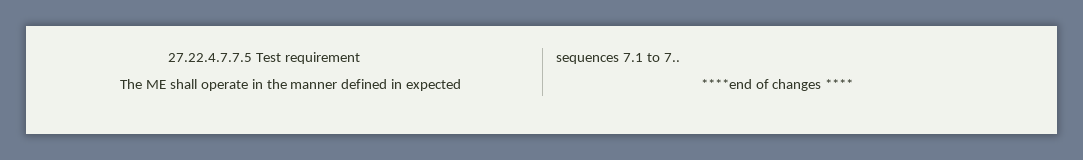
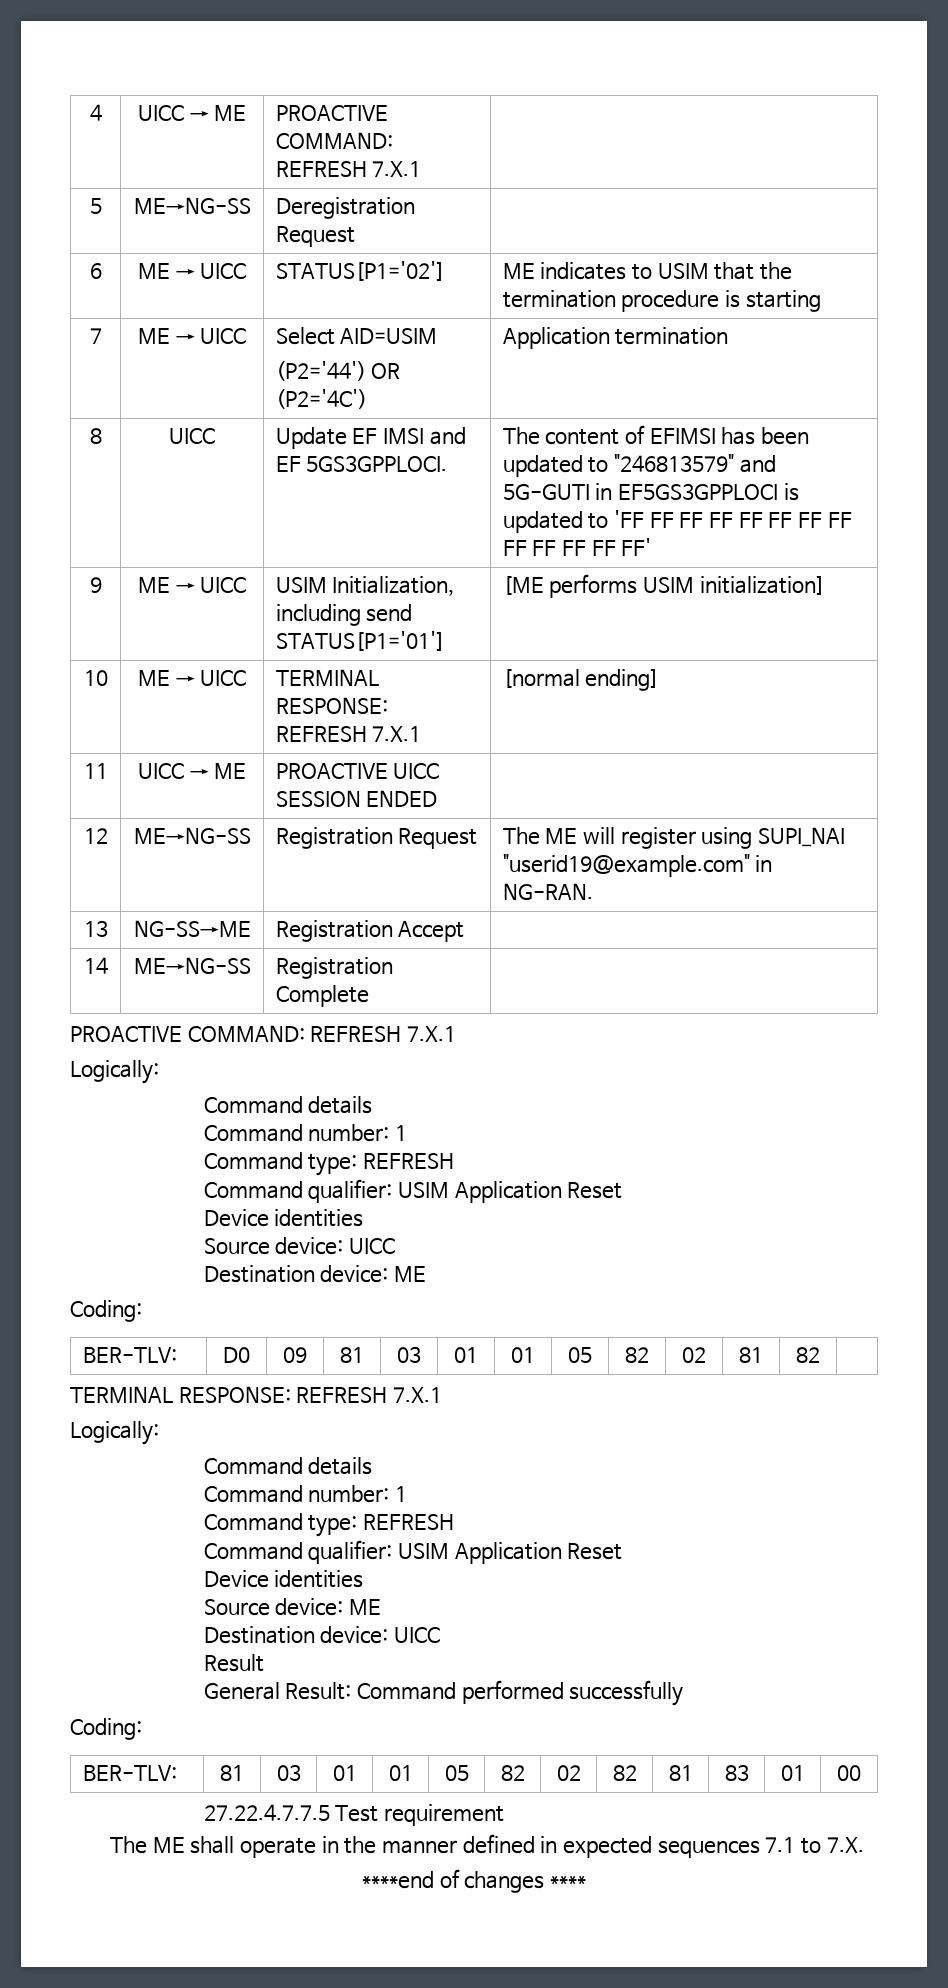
+ 4 | UICC → ME | PROACTIVE COMMAND: REFRESH 7.X.1 |
+ 5 | ME→NG-SS | Deregistration Request |
+ 6 | ME → UICC | STATUS[P1='02'] | ME indicates to USIM that the termination procedure is starting
+ 7 | ME → UICC | Select AID=USIM
+ (P2='44') OR (P2='4C') | Application termination
+ 8 | UICC | Update EF IMSI and EF 5GS3GPPLOCI. | The content of EFIMSI has been updated to "246813579" and 5G-GUTI in EF5GS3GPPLOCI is updated to 'FF FF FF FF FF FF FF FF FF FF FF FF FF'
+ 9 | ME → UICC | USIM Initialization, including send STATUS[P1='01'] | [ME performs USIM initialization]
+ 10 | ME → UICC | TERMINAL RESPONSE: REFRESH 7.X.1 | [normal ending]
+ 11 | UICC → ME | PROACTIVE UICC SESSION ENDED |
+ 12 | ME→NG-SS | Registration Request | The ME will register using SUPI_NAI "userid19@example.com" in NG-RAN.
+ 13 | NG-SS→ME | Registration Accept |
+ 14 | ME→NG-SS | Registration Complete |
+ PROACTIVE COMMAND: REFRESH 7.X.1
+ Logically:
+ Command details
+ Command number: 1
+ Command type: REFRESH
+ Command qualifier: USIM Application Reset
+ Device identities
+ Source device: UICC
+ Destination device: ME
+ Coding:
+ BER-TLV: | D0 | 09 | 81 | 03 | 01 | 01 | 05 | 82 | 02 | 81 | 82 |
+ TERMINAL RESPONSE: REFRESH 7.X.1
+ Logically:
+ Command details
+ Command number: 1
+ Command type: REFRESH
+ Command qualifier: USIM Application Reset
+ Device identities
+ Source device: ME
+ Destination device: UICC
+ Result
+ General Result: Command performed successfully
+ Coding:
+ BER-TLV: | 81 | 03 | 01 | 01 | 05 | 82 | 02 | 82 | 81 | 83 | 01 | 00
- The ME shall operate in the manner defined in expected sequences 7.1 to 7..
+ The ME shall operate in the manner defined in expected sequences 7.1 to 7.X.

